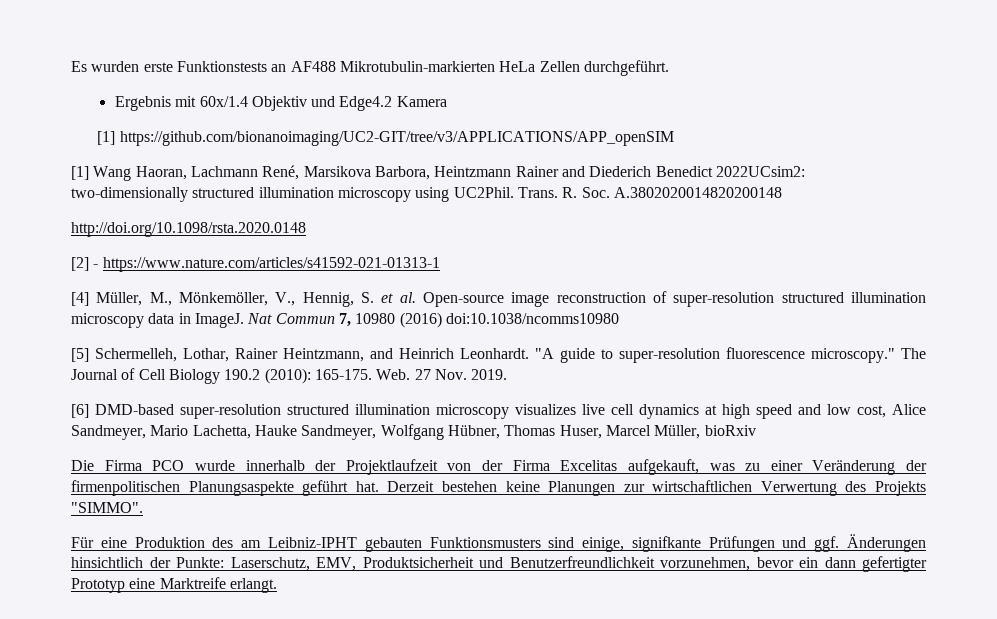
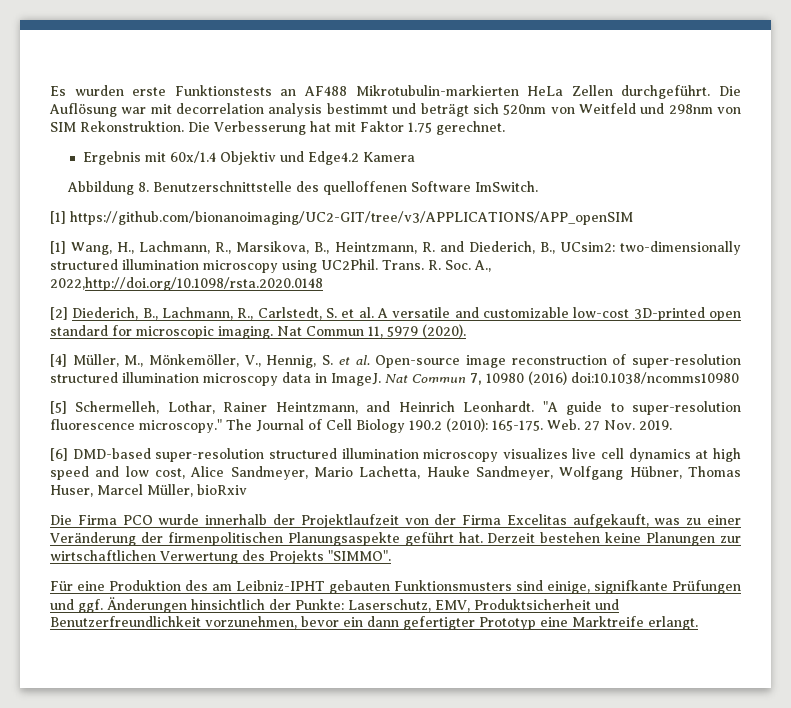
+ Die Auflösung war mit decorrelation analysis bestimmt und beträgt sich 520nm von Weitfeld und 298nm von SIM Rekonstruktion. Die Verbesserung hat mit Faktor 1.75 gerechnet.
+ Abbildung 8. Benutzerschnittstelle des quelloffenen Software ImSwitch.
  [1] https://github.com/bionanoimaging/UC2-GIT/tree/v3/APPLICATIONS/APP_openSIM
- [1] Wang Haoran, Lachmann René, Marsikova Barbora, Heintzmann Rainer and Diederich Benedict 2022UCsim2: two-dimensionally structured illumination microscopy using UC2Phil.
+ [1] Wang, H., Lachmann, R., Marsikova, B., Heintzmann, R. and Diederich, B., UCsim2: two-dimensionally structured illumination microscopy using UC2Phil.
- R. Soc. A.3802020014820200148
- http://doi.org/10.1098/rsta.2020.0148
+ R. Soc. A., 2022,http://doi.org/10.1098/rsta.2020.0148
- [2] - https://www.nature.com/articles/s41592-021-01313-1
+ [2] Diederich, B., Lachmann, R., Carlstedt, S. et al. A versatile and customizable low-cost 3D-printed open standard for microscopic imaging. Nat Commun 11, 5979 (2020).

